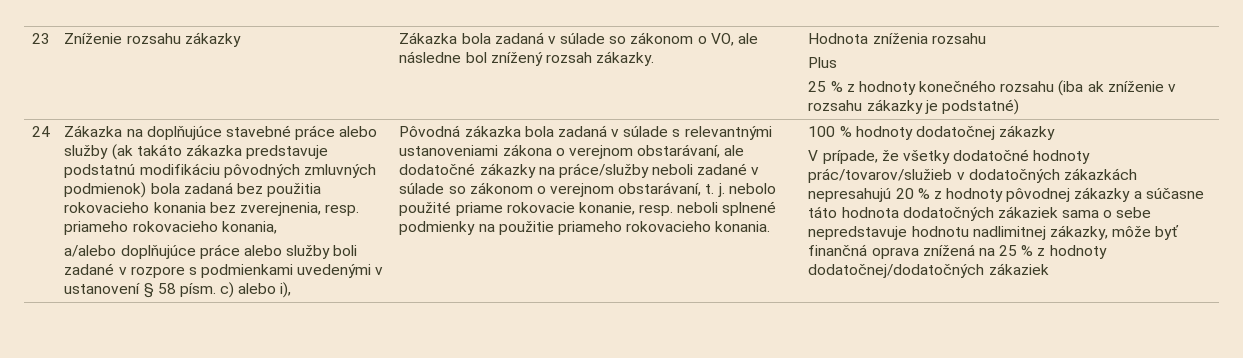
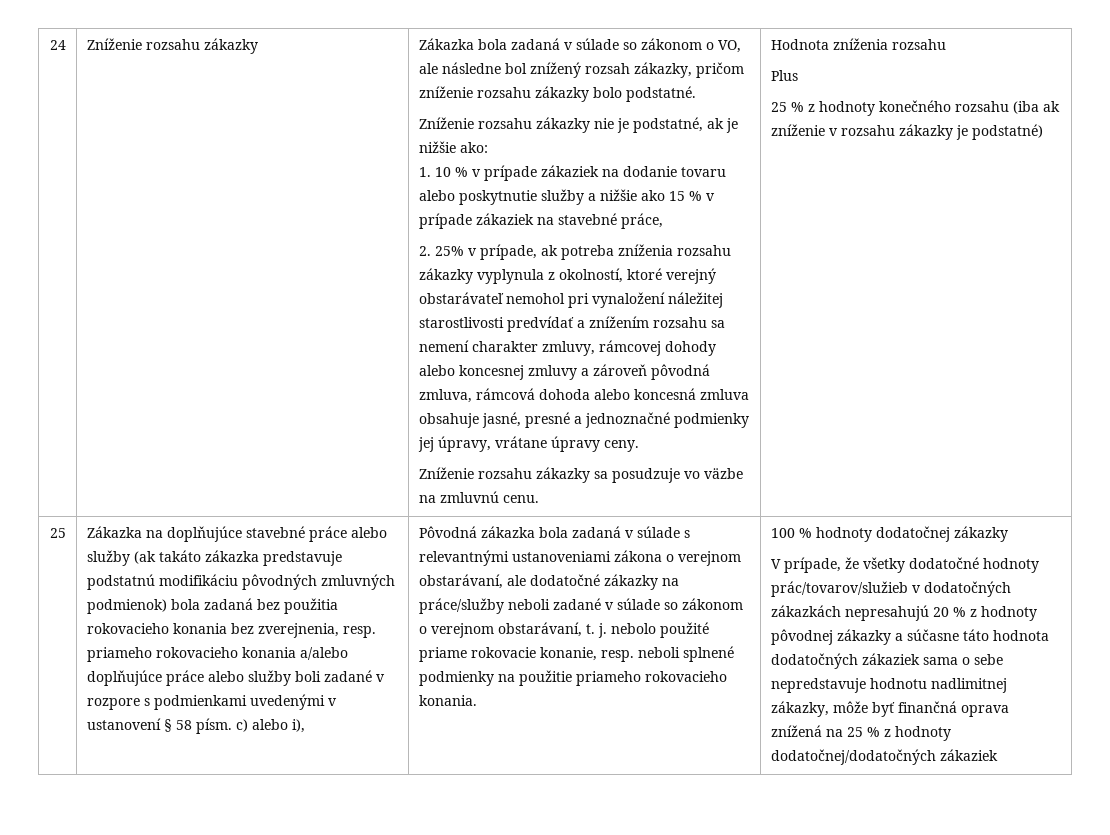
- 23
+ 24
- Zákazka bola zadaná v súlade so zákonom o VO, ale následne bol znížený rozsah zákazky.
+ Zákazka bola zadaná v súlade so zákonom o VO, ale následne bol znížený rozsah zákazky, pričom zníženie rozsahu zákazky bolo podstatné.
+ Zníženie rozsahu zákazky nie je podstatné, ak je nižšie ako:
+ 1. 10 % v prípade zákaziek na dodanie tovaru alebo poskytnutie služby a nižšie ako 15 % v prípade zákaziek na stavebné práce,
+ 2. 25% v prípade, ak potreba zníženia rozsahu zákazky vyplynula z okolností, ktoré verejný obstarávateľ nemohol pri vynaložení náležitej starostlivosti predvídať a znížením rozsahu sa nemení charakter zmluvy, rámcovej dohody alebo koncesnej zmluvy a zároveň pôvodná zmluva, rámcová dohoda alebo koncesná zmluva obsahuje jasné, presné a jednoznačné podmienky jej úpravy, vrátane úpravy ceny.
+ Zníženie rozsahu zákazky sa posudzuje vo väzbe na zmluvnú cenu.
  25 % z hodnoty konečného rozsahu (iba ak zníženie v rozsahu zákazky je podstatné)
- 24
+ 25
- Zákazka na doplňujúce stavebné práce alebo služby (ak takáto zákazka predstavuje podstatnú modifikáciu pôvodných zmluvných podmienok) bola zadaná bez použitia rokovacieho konania bez zverejnenia, resp. priameho rokovacieho konania,
- a/alebo doplňujúce práce alebo služby boli zadané v rozpore s podmienkami uvedenými v ustanovení § 58 písm. c) alebo i),
+ Zákazka na doplňujúce stavebné práce alebo služby (ak takáto zákazka predstavuje podstatnú modifikáciu pôvodných zmluvných podmienok) bola zadaná bez použitia rokovacieho konania bez zverejnenia, resp. priameho rokovacieho konania a/alebo doplňujúce práce alebo služby boli zadané v rozpore s podmienkami uvedenými v ustanovení § 58 písm. c) alebo i),

